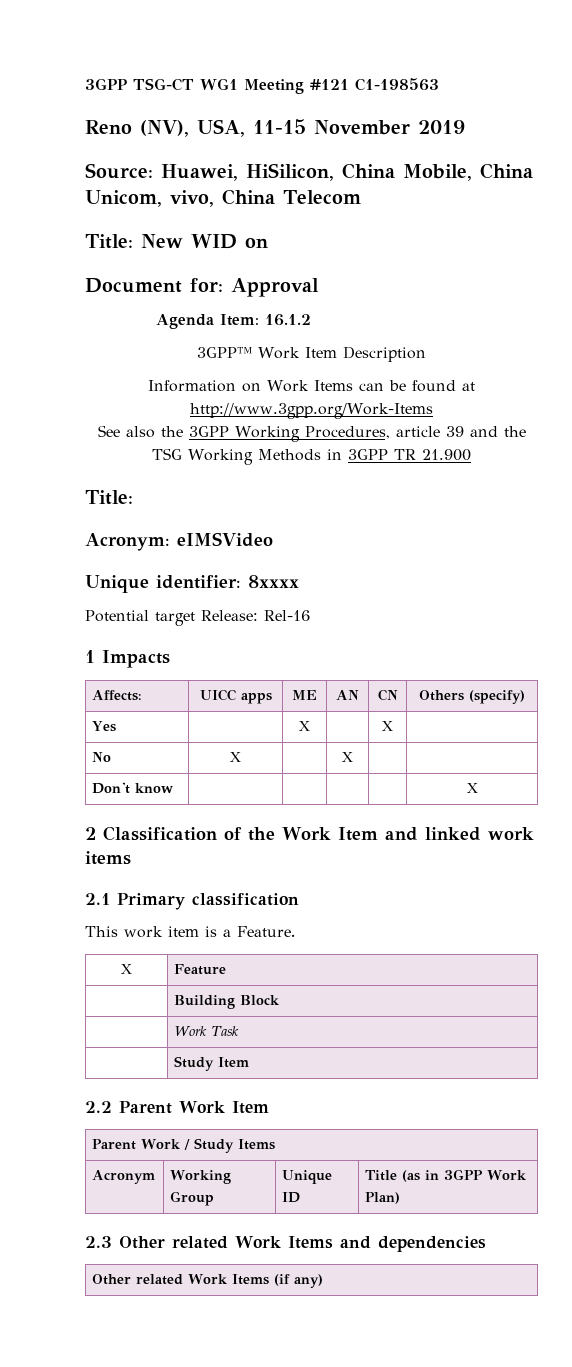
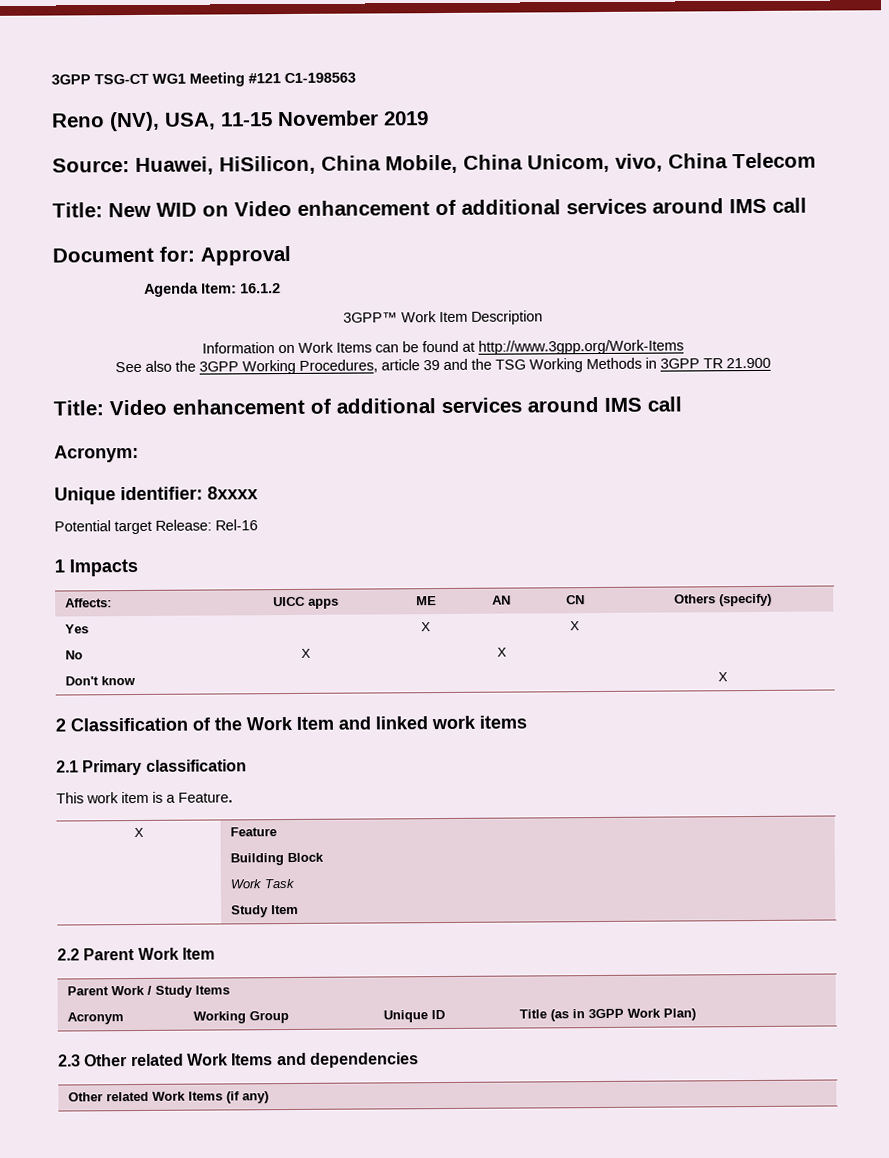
- Title: New WID on
+ Title: New WID on Video enhancement of additional services around IMS call
  See also the 3GPP Working Procedures, article 39 and the TSG Working Methods in 3GPP TR 21.900
- Title:
+ Title: Video enhancement of additional services around IMS call
- Acronym: eIMSVideo
+ Acronym:

